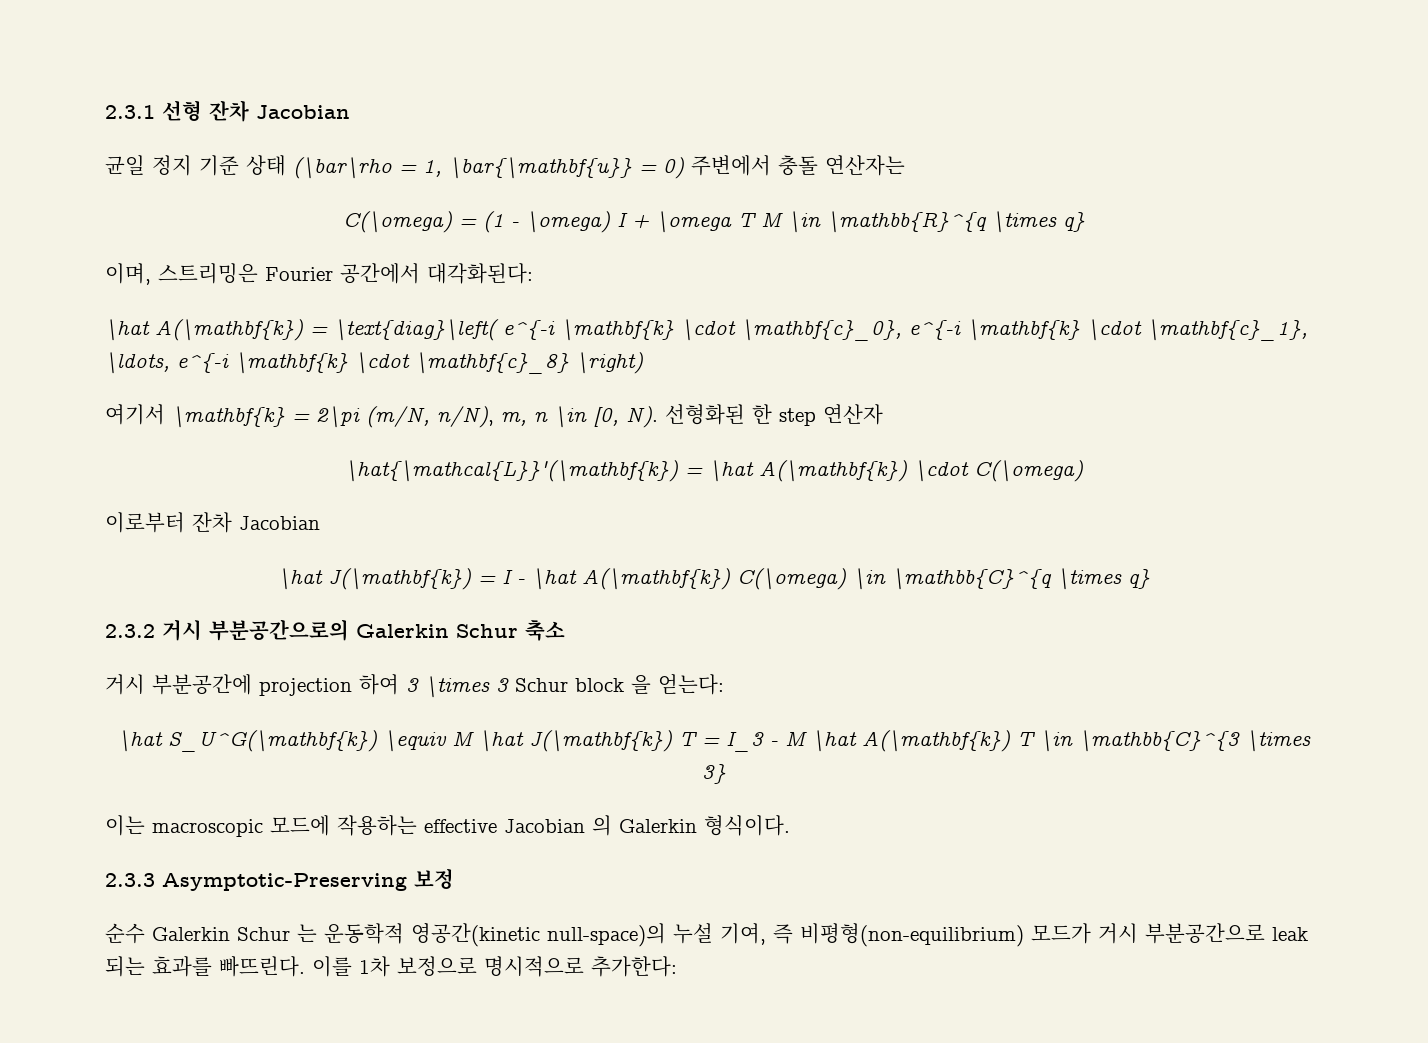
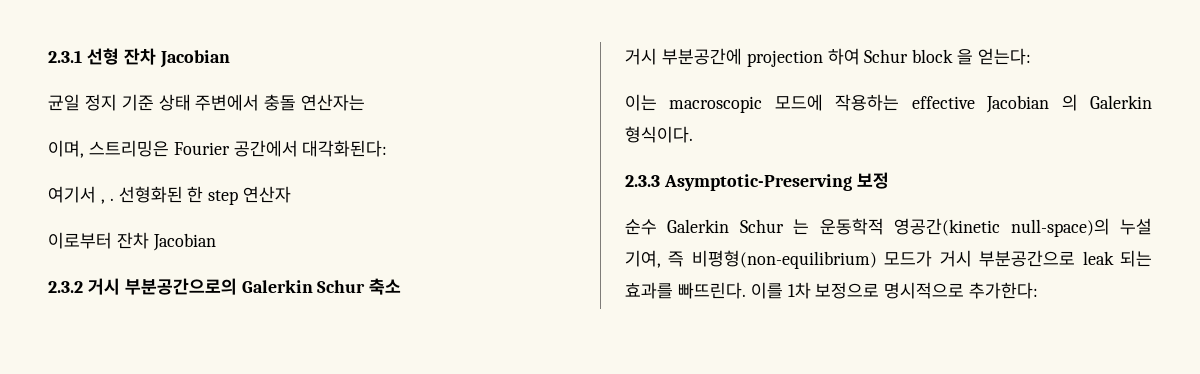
- 균일 정지 기준 상태 (\bar\rho = 1, \bar{\mathbf{u}} = 0) 주변에서 충돌 연산자는
- C(\omega) = (1 - \omega) I + \omega T M \in \mathbb{R}^{q \times q}
+ 균일 정지 기준 상태 주변에서 충돌 연산자는
- \hat A(\mathbf{k}) = \text{diag}\left( e^{-i \mathbf{k} \cdot \mathbf{c}_0}, e^{-i \mathbf{k} \cdot \mathbf{c}_1}, \ldots, e^{-i \mathbf{k} \cdot \mathbf{c}_8} \right)
- 여기서 \mathbf{k} = 2\pi (m/N, n/N), m, n \in [0, N). 선형화된 한 step 연산자
- \hat{\mathcal{L}}'(\mathbf{k}) = \hat A(\mathbf{k}) \cdot C(\omega)
+ 여기서 , . 선형화된 한 step 연산자
  이로부터 잔차 Jacobian
- \hat J(\mathbf{k}) = I - \hat A(\mathbf{k}) C(\omega) \in \mathbb{C}^{q \times q}
- 거시 부분공간에 projection 하여 3 \times 3 Schur block 을 얻는다:
+ 거시 부분공간에 projection 하여 Schur block 을 얻는다:
- \hat S_U^G(\mathbf{k}) \equiv M \hat J(\mathbf{k}) T = I_3 - M \hat A(\mathbf{k}) T \in \mathbb{C}^{3 \times 3}

